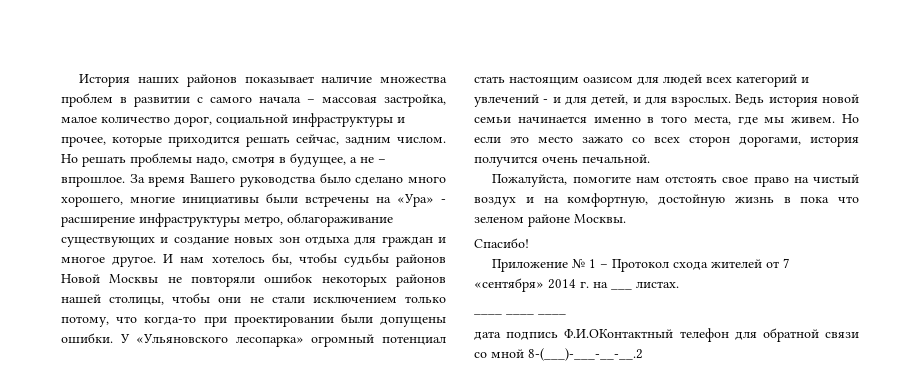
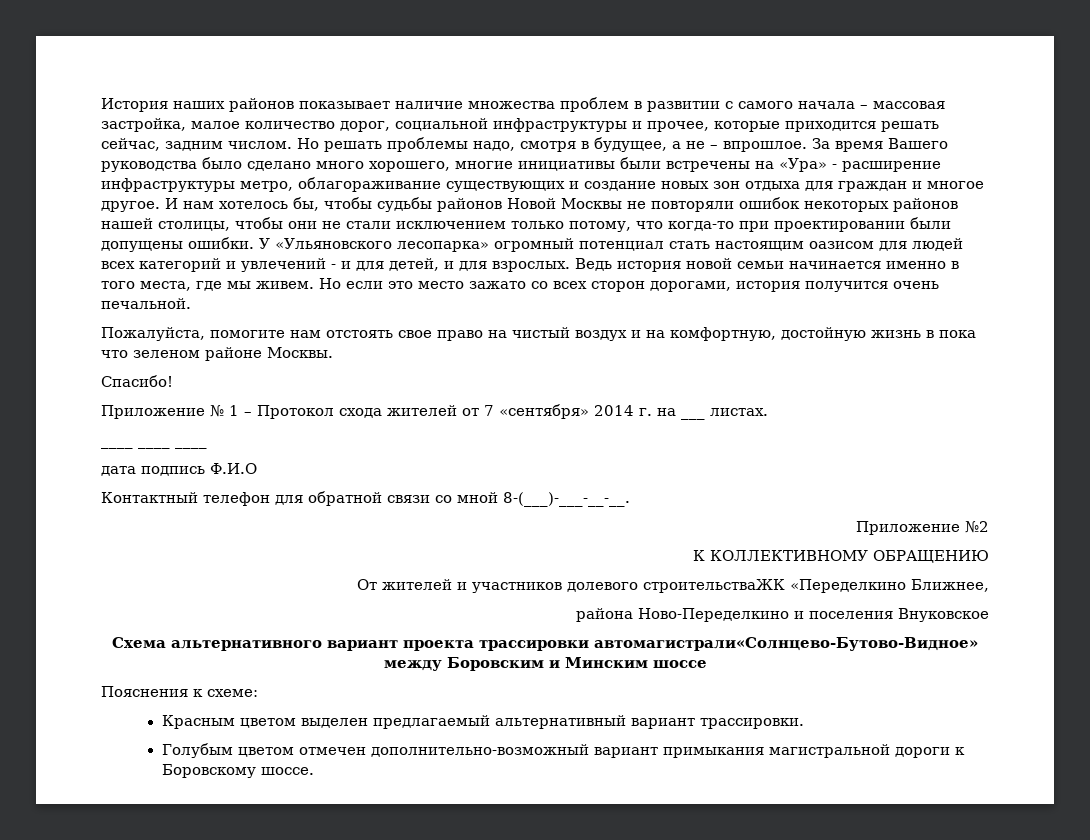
- дата подпись Ф.И.ОКонтактный телефон для обратной связи со мной 8-(___)-___-__-__.2
+ дата подпись Ф.И.О
+ Контактный телефон для обратной связи со мной 8-(___)-___-__-__.
+ Приложение №2
+ К КОЛЛЕКТИВНОМУ ОБРАЩЕНИЮ
+ От жителей и участников долевого строительстваЖК «Переделкино Ближнее,
+ района Ново-Переделкино и поселения Внуковское
+ Схема альтернативного вариант проекта трассировки автомагистрали«Солнцево-Бутово-Видное» между Боровским и Минским шоссе
+ Пояснения к схеме:
+ Красным цветом выделен предлагаемый альтернативный вариант трассировки.
+ Голубым цветом отмечен дополнительно-возможный вариант примыкания магистральной дороги к Боровскому шоссе.

